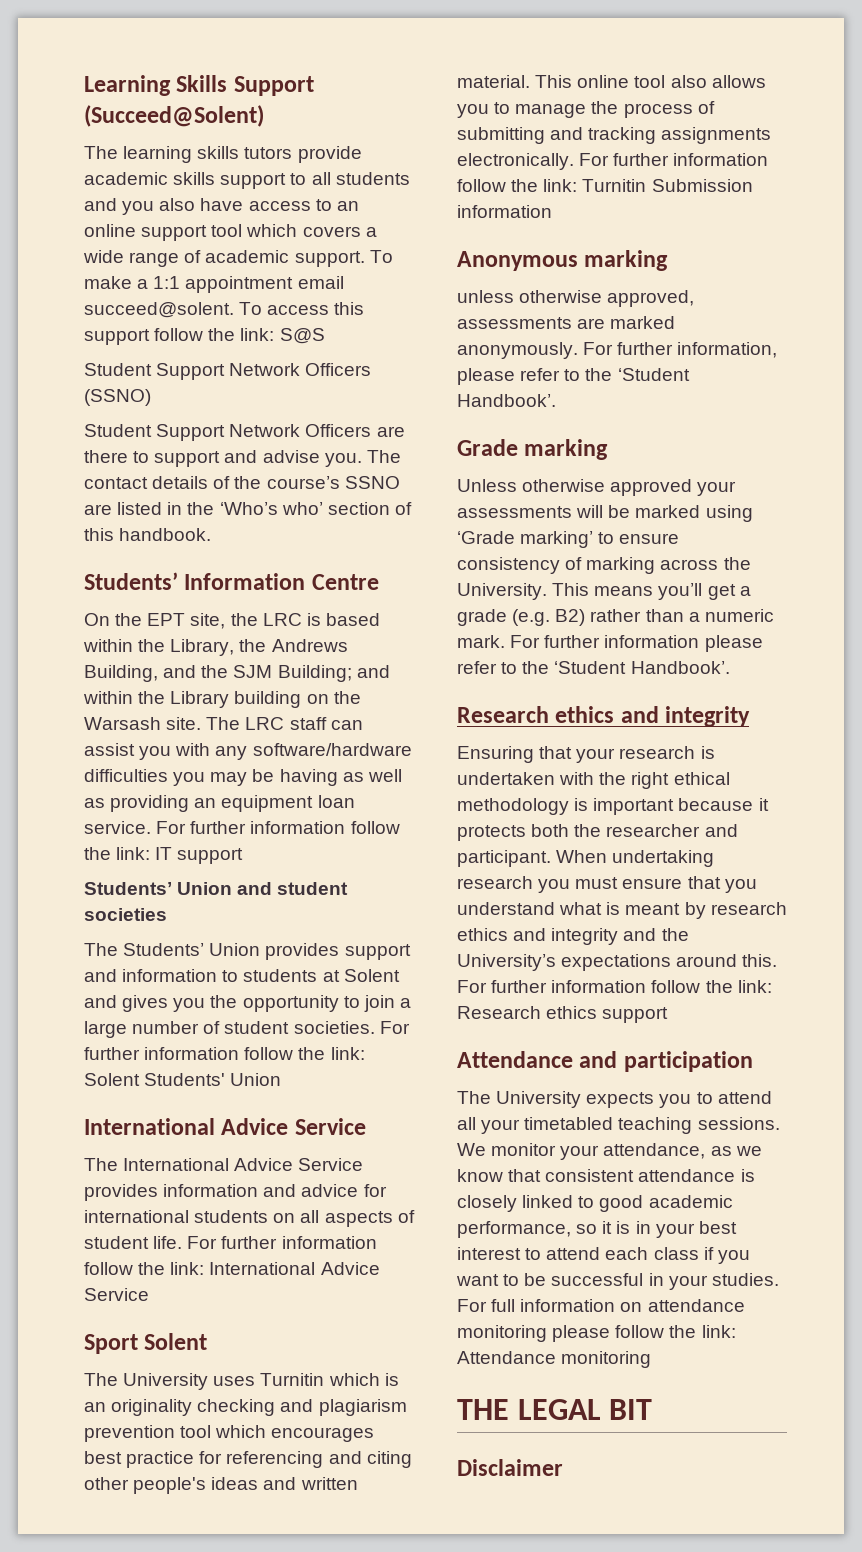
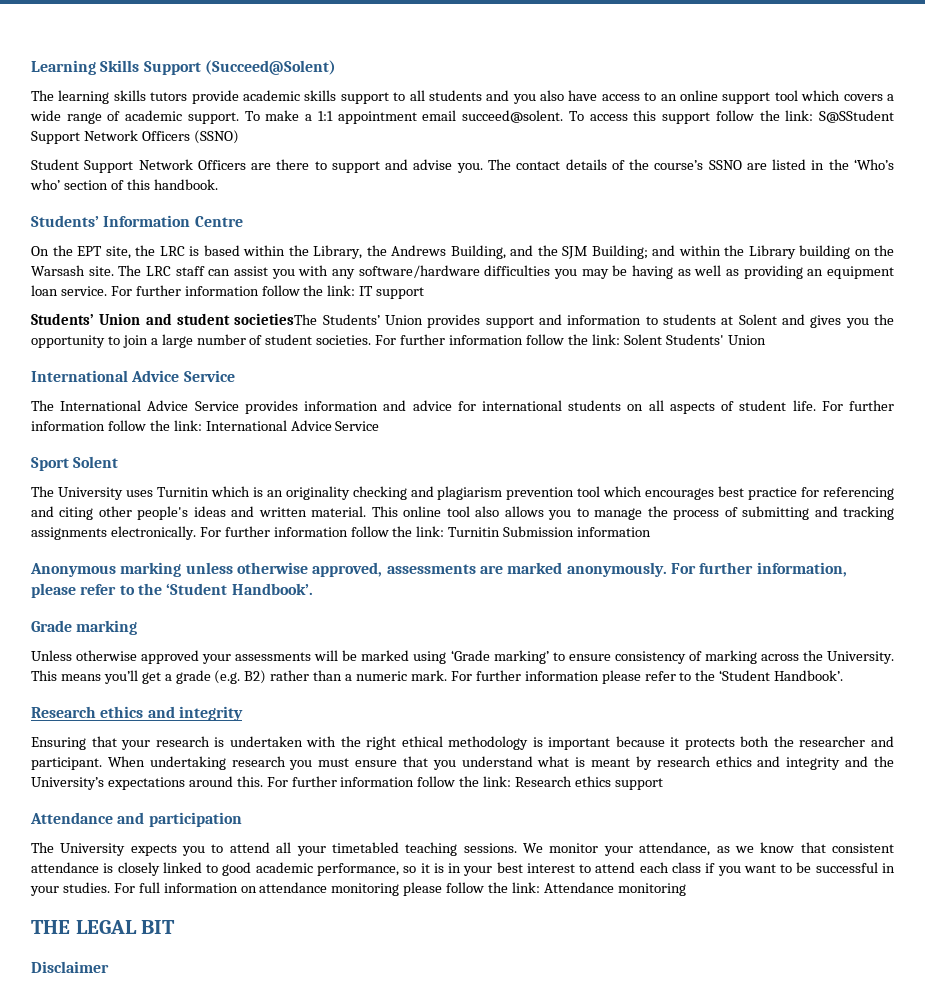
- To access this support follow the link: S@S
- Student Support Network Officers (SSNO)
+ To access this support follow the link: S@SStudent Support Network Officers (SSNO)
- Students’ Union and student societies
- The Students’ Union provides support and information to students at Solent and gives you the opportunity to join a large number of student societies.
+ Students’ Union and student societiesThe Students’ Union provides support and information to students at Solent and gives you the opportunity to join a large number of student societies.
- Anonymous marking
- unless otherwise approved, assessments are marked anonymously.
+ Anonymous marking unless otherwise approved, assessments are marked anonymously.

